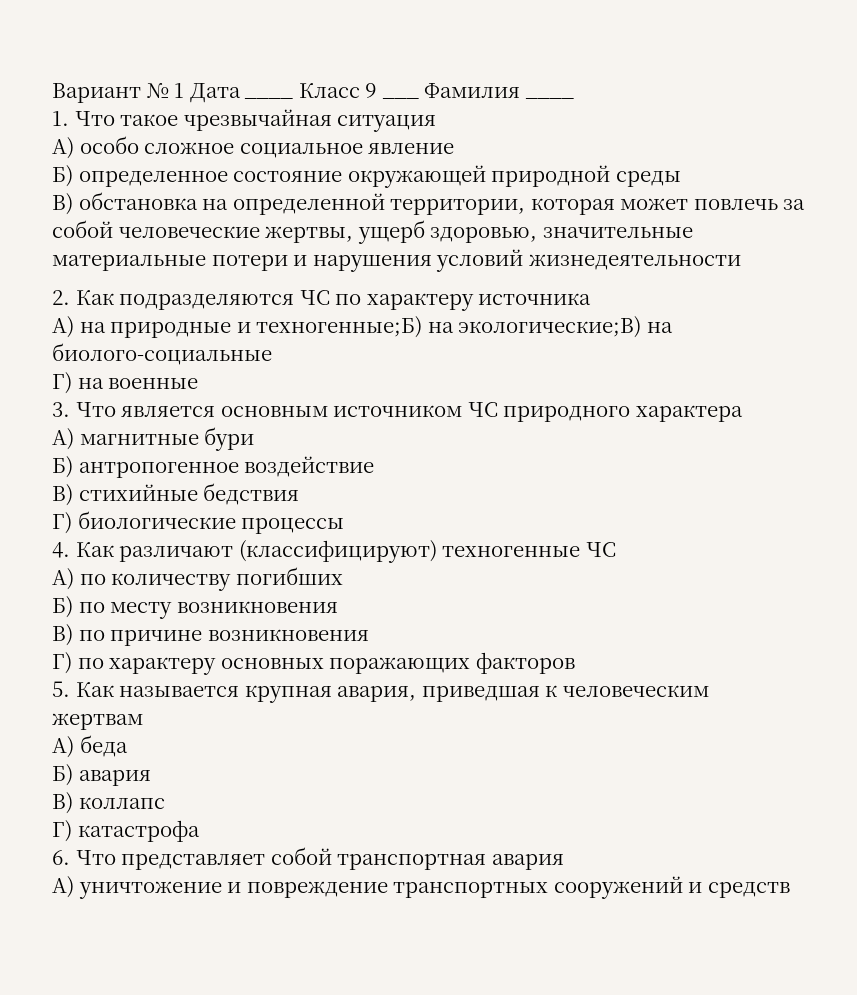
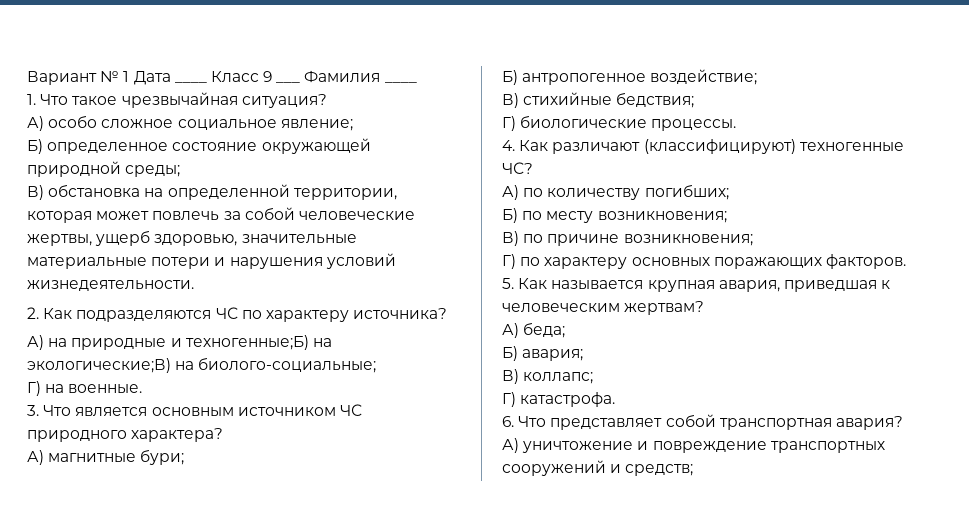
- 1. Что такое чрезвычайная ситуация
+ 1. Что такое чрезвычайная ситуация?
- А) особо сложное социальное явление
+ А) особо сложное социальное явление;
- Б) определенное состояние окружающей природной среды
+ Б) определенное состояние окружающей природной среды;
- В) обстановка на определенной территории, которая может повлечь за собой человеческие жертвы, ущерб здоровью, значительные материальные потери и нарушения условий жизнедеятельности
+ В) обстановка на определенной территории, которая может повлечь за собой человеческие жертвы, ущерб здоровью, значительные материальные потери и нарушения условий жизнедеятельности.
- 2. Как подразделяются ЧС по характеру источника
+ 2. Как подразделяются ЧС по характеру источника?
- А) на природные и техногенные;Б) на экологические;В) на биолого-социальные
+ А) на природные и техногенные;Б) на экологические;В) на биолого-социальные;
- Г) на военные
+ Г) на военные.
- 3. Что является основным источником ЧС природного характера
+ 3. Что является основным источником ЧС природного характера?
- А) магнитные бури
+ А) магнитные бури;
- Б) антропогенное воздействие
+ Б) антропогенное воздействие;
- В) стихийные бедствия
+ В) стихийные бедствия;
- Г) биологические процессы
+ Г) биологические процессы.
- 4. Как различают (классифицируют) техногенные ЧС
+ 4. Как различают (классифицируют) техногенные ЧС?
- А) по количеству погибших
+ А) по количеству погибших;
- Б) по месту возникновения
+ Б) по месту возникновения;
- В) по причине возникновения
+ В) по причине возникновения;
- Г) по характеру основных поражающих факторов
+ Г) по характеру основных поражающих факторов.
- 5. Как называется крупная авария, приведшая к человеческим жертвам
- А) беда
- Б) авария
- В) коллапс
- Г) катастрофа
+ 5. Как называется крупная авария, приведшая к человеческим жертвам?
+ А) беда;
+ Б) авария;
+ В) коллапс;
+ Г) катастрофа.
- 6. Что представляет собой транспортная авария
+ 6. Что представляет собой транспортная авария?
- А) уничтожение и повреждение транспортных сооружений и средств
+ А) уничтожение и повреждение транспортных сооружений и средств;

